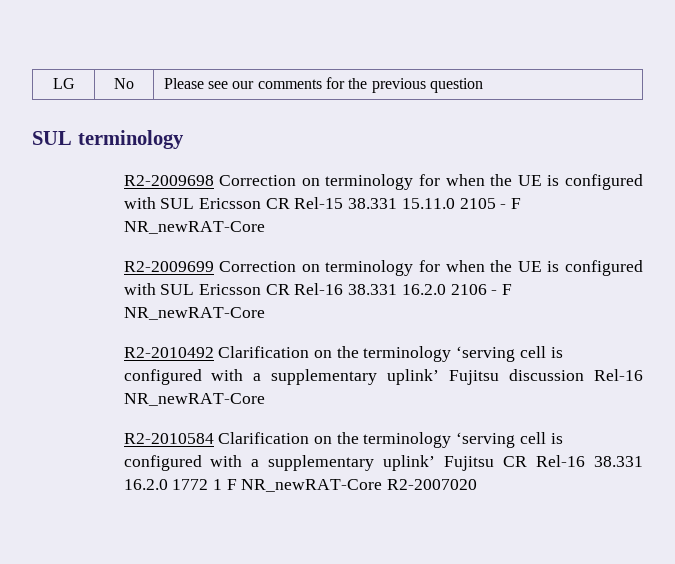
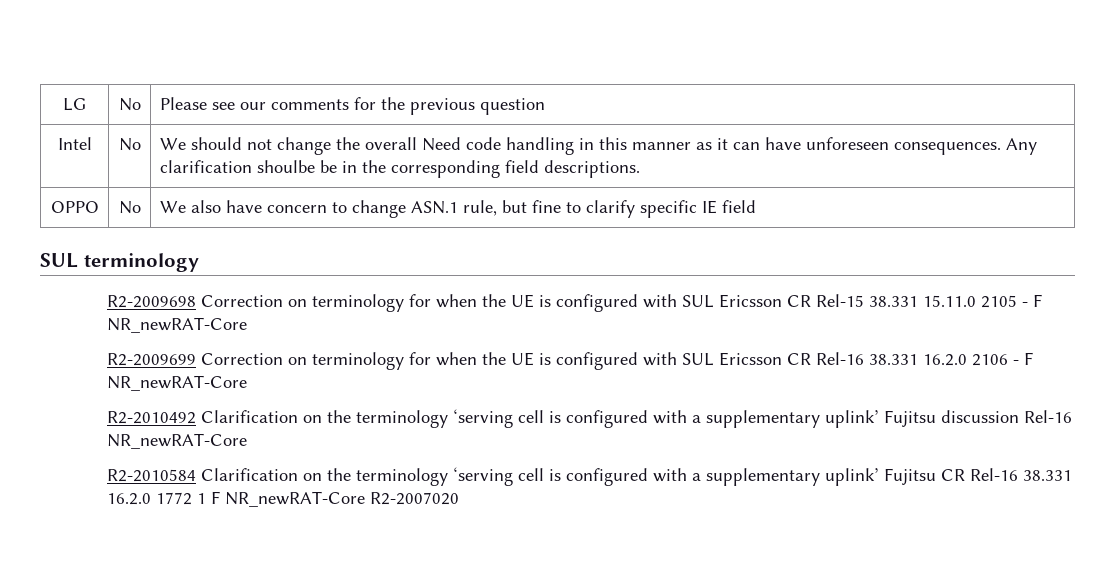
+ Intel | No | We should not change the overall Need code handling in this manner as it can have unforeseen consequences. Any clarification shoulbe be in the corresponding field descriptions.
+ OPPO | No | We also have concern to change ASN.1 rule, but fine to clarify specific IE field

